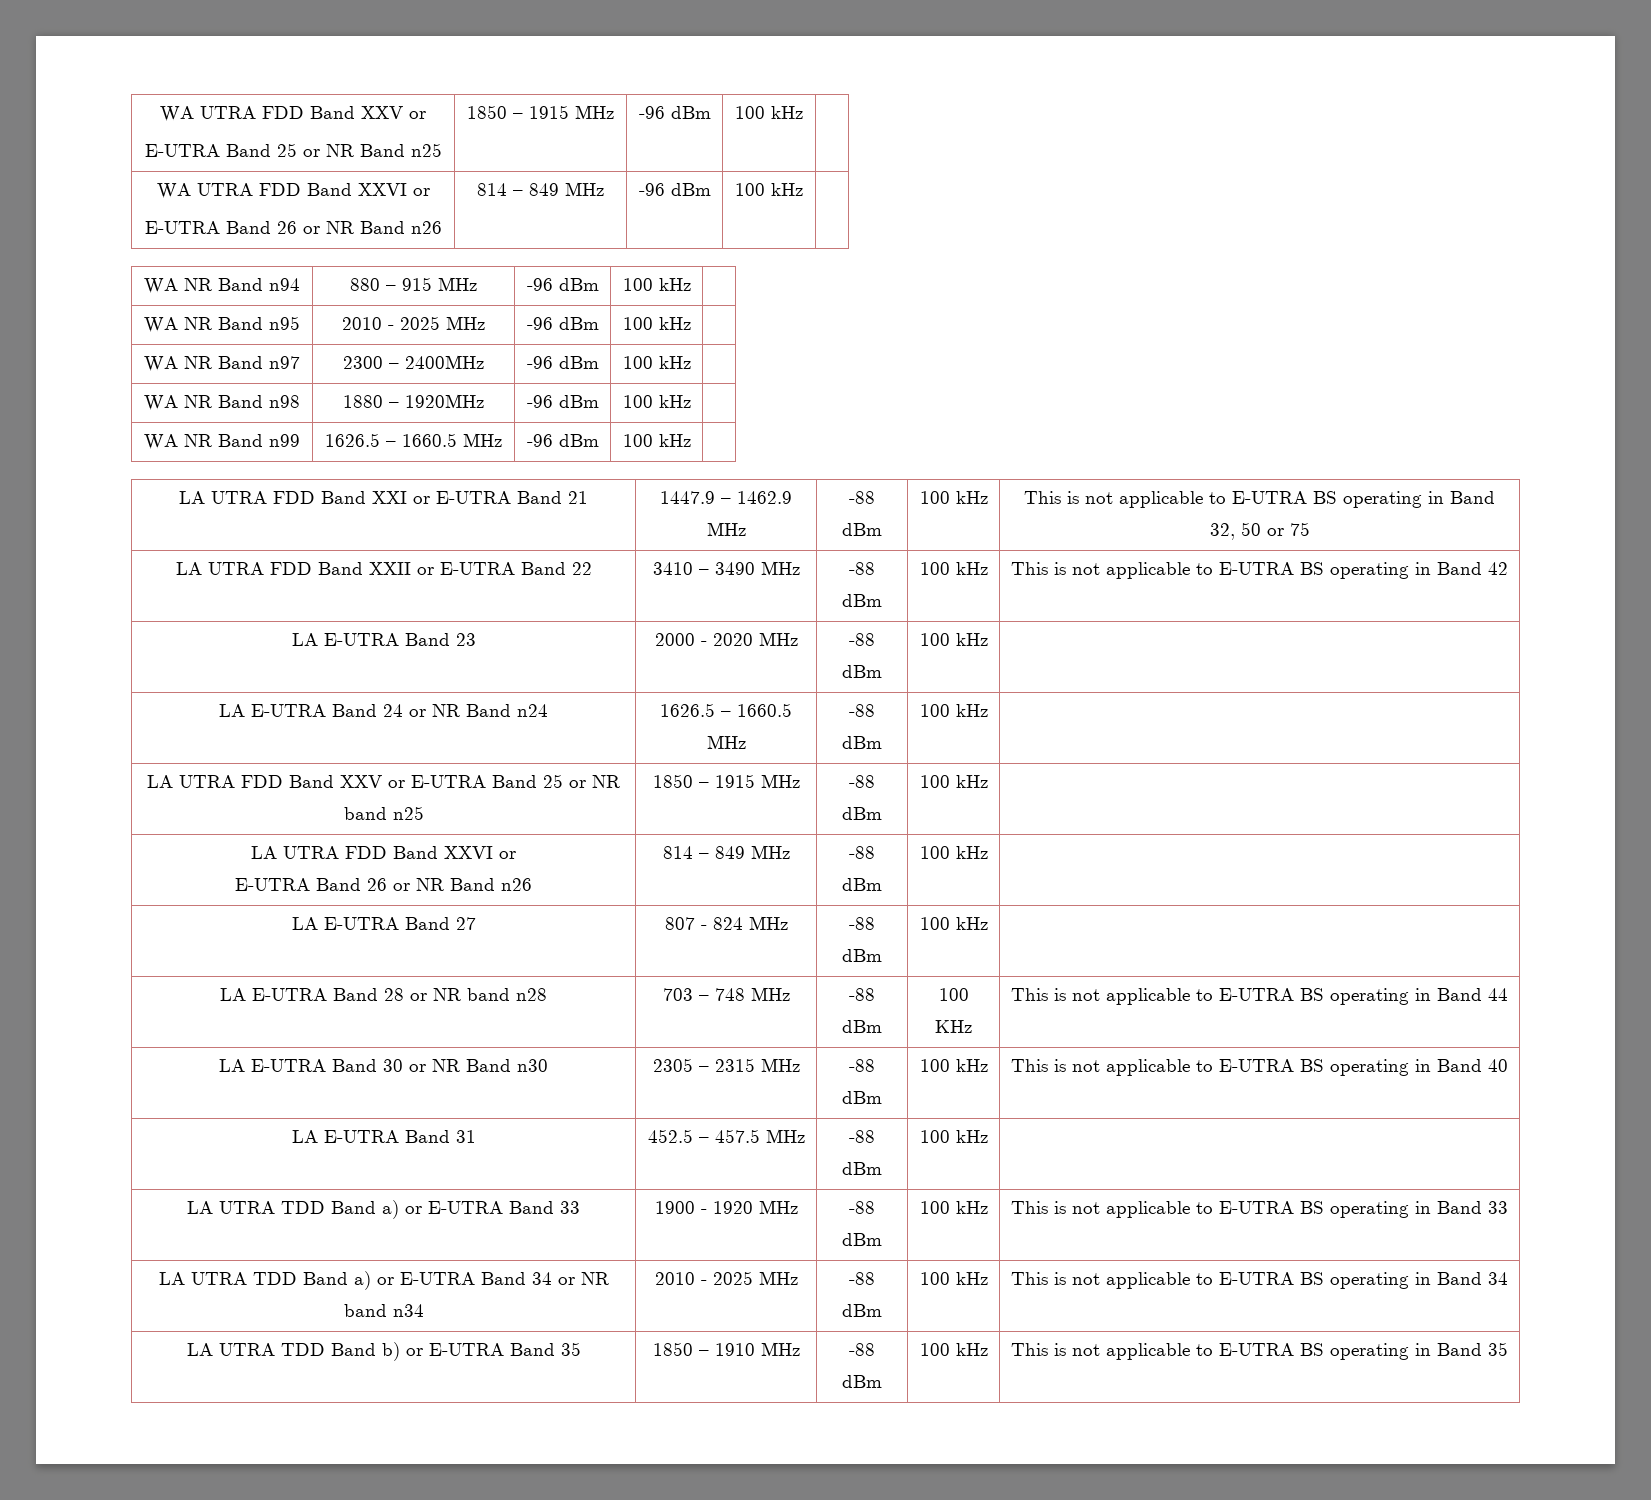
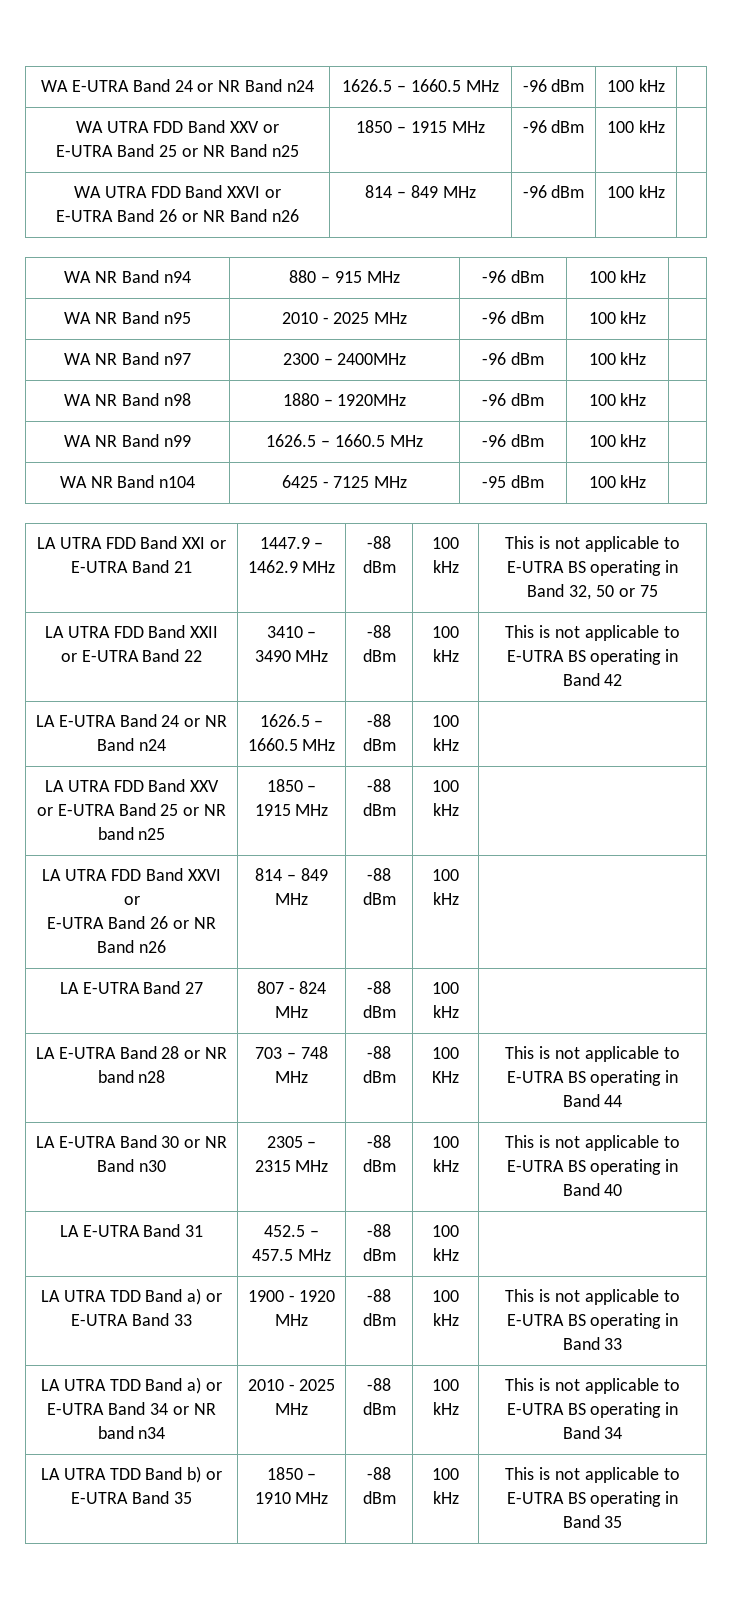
+ WA E-UTRA Band 24 or NR Band n24 | 1626.5 – 1660.5 MHz | -96 dBm | 100 kHz |
+ WA NR Band n104 | 6425 - 7125 MHz | -95 dBm | 100 kHz |
- LA E-UTRA Band 23 | 2000 - 2020 MHz | -88 dBm | 100 kHz |

